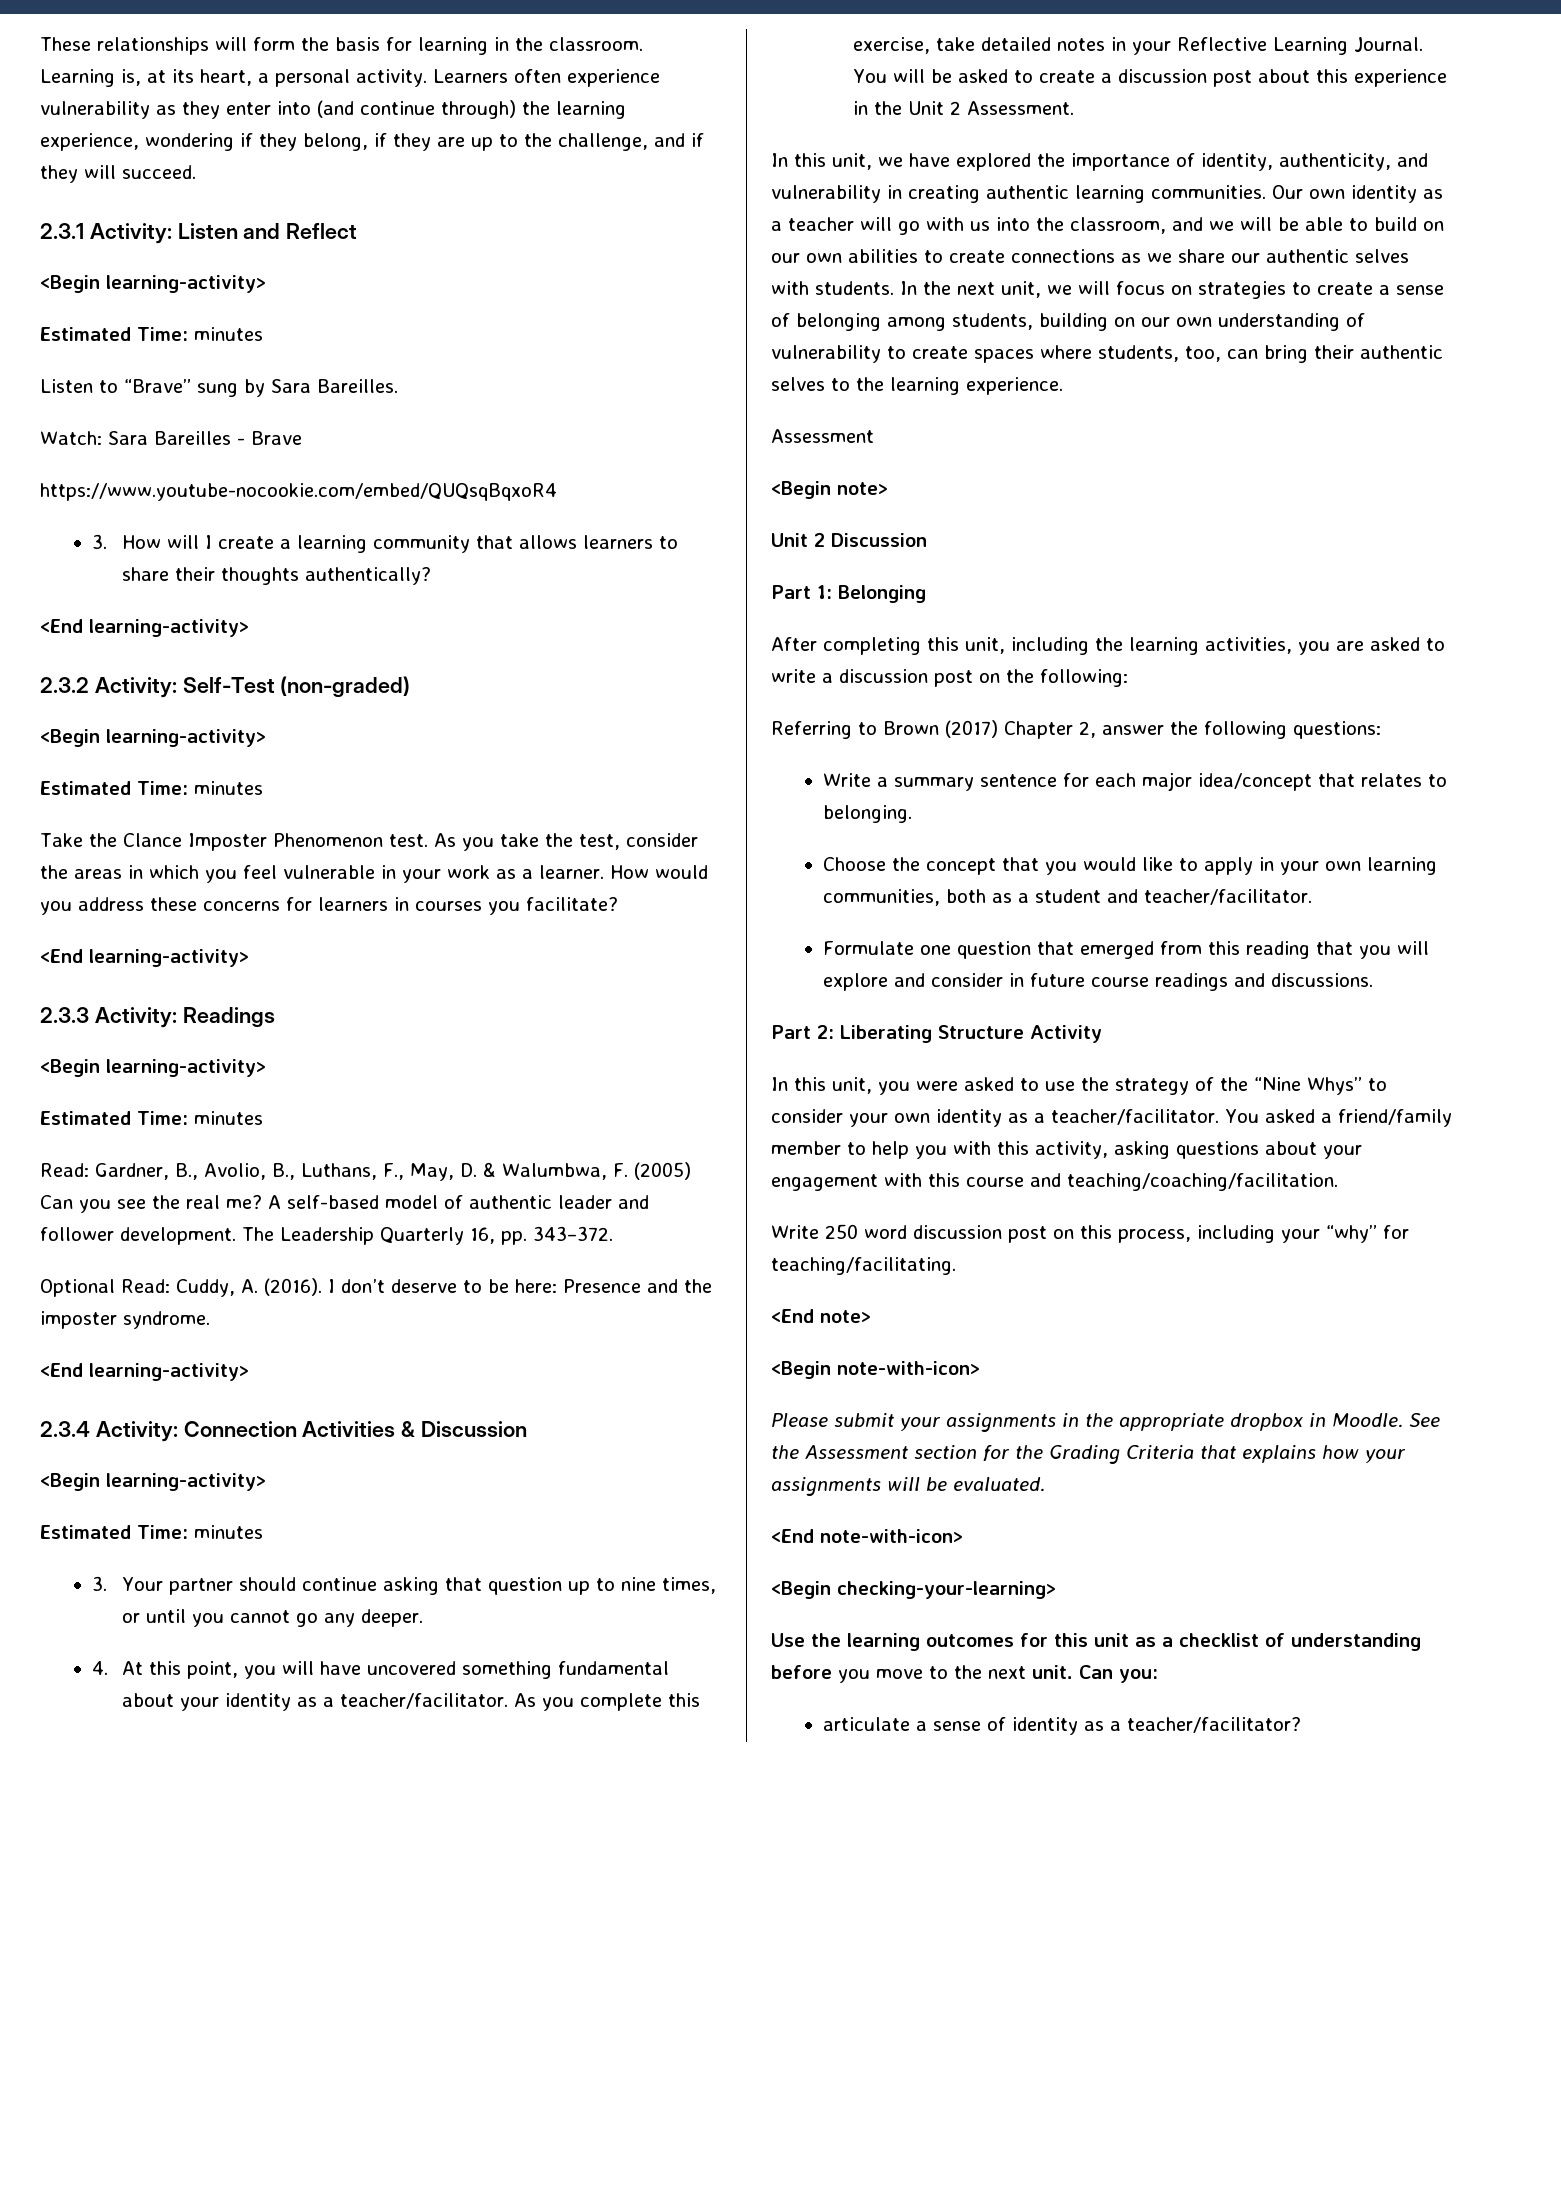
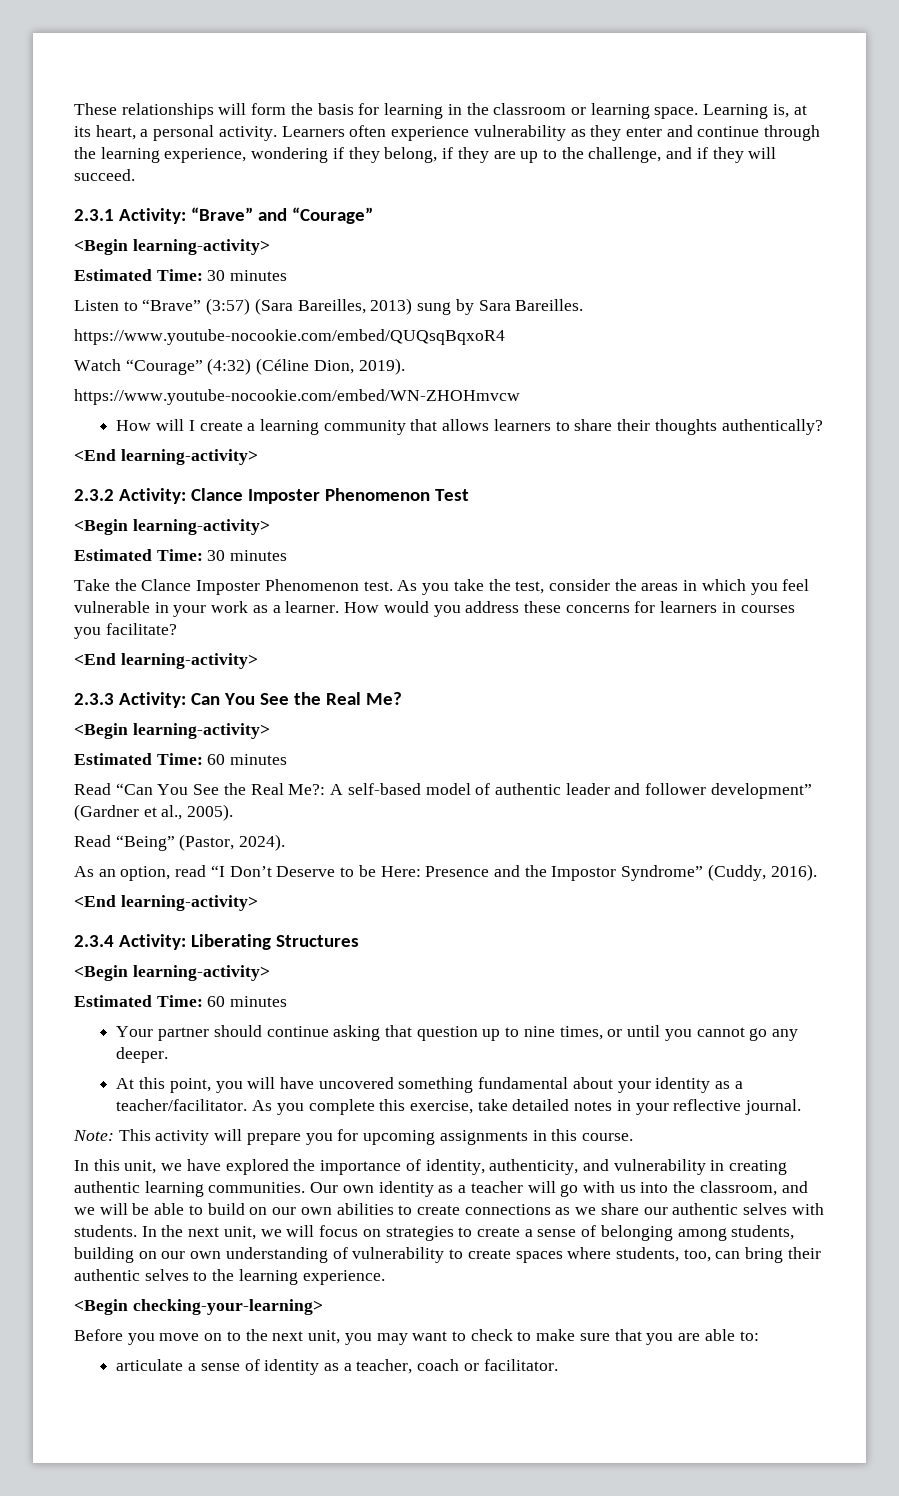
- These relationships will form the basis for learning in the classroom.
+ These relationships will form the basis for learning in the classroom or learning space.
- Learners often experience vulnerability as they enter into (and continue through) the learning experience, wondering if they belong, if they are up to the challenge, and if they will succeed.
+ Learners often experience vulnerability as they enter and continue through the learning experience, wondering if they belong, if they are up to the challenge, and if they will succeed.
- 2.3.1 Activity: Listen and Reflect
+ 2.3.1 Activity: “Brave” and “Courage”
  <Begin learning-activity>
- Estimated Time: minutes
+ Estimated Time: 30 minutes
- Listen to “Brave” sung by Sara Bareilles.
+ Listen to “Brave” (3:57) (Sara Bareilles, 2013) sung by Sara Bareilles.
- Watch: Sara Bareilles - Brave
  https://www.youtube-nocookie.com/embed/QUQsqBqxoR4
- 3. How will I create a learning community that allows learners to share their thoughts authentically?
+ Watch “Courage” (4:32) (Céline Dion, 2019).
+ https://www.youtube-nocookie.com/embed/WN-ZHOHmvcw
+ How will I create a learning community that allows learners to share their thoughts authentically?
- 2.3.2 Activity: Self-Test (non-graded)
+ 2.3.2 Activity: Clance Imposter Phenomenon Test
  <Begin learning-activity>
- Estimated Time: minutes
+ Estimated Time: 30 minutes
- 2.3.3 Activity: Readings
+ 2.3.3 Activity: Can You See the Real Me?
  <Begin learning-activity>
- Estimated Time: minutes
- Read: Gardner, B., Avolio, B., Luthans, F., May, D. & Walumbwa, F. (2005) Can you see the real me? A self-based model of authentic leader and follower development. The Leadership Quarterly 16, pp. 343–372.
- Optional Read: Cuddy, A. (2016). I don’t deserve to be here: Presence and the imposter syndrome.
+ Estimated Time: 60 minutes
+ Read “Can You See the Real Me?: A self-based model of authentic leader and follower development” (Gardner et al., 2005).
+ Read “Being” (Pastor, 2024).
+ As an option, read “I Don’t Deserve to be Here: Presence and the Impostor Syndrome” (Cuddy, 2016).
- 2.3.4 Activity: Connection Activities & Discussion
+ 2.3.4 Activity: Liberating Structures
  <Begin learning-activity>
- Estimated Time: minutes
- 3. Your partner should continue asking that question up to nine times, or until you cannot go any deeper.
+ Estimated Time: 60 minutes
+ Your partner should continue asking that question up to nine times, or until you cannot go any deeper.
- 4. At this point, you will have uncovered something fundamental about your identity as a teacher/facilitator.
+ At this point, you will have uncovered something fundamental about your identity as a teacher/facilitator.
- As you complete this exercise, take detailed notes in your Reflective Learning Journal. You will be asked to create a discussion post about this experience in the Unit 2 Assessment.
+ As you complete this exercise, take detailed notes in your reflective journal.
+ Note: This activity will prepare you for upcoming assignments in this course.
  In the next unit, we will focus on strategies to create a sense of belonging among students, building on our own understanding of vulnerability to create spaces where students, too, can bring their authentic selves to the learning experience.
- Assessment
- <Begin note>
- Unit 2 Discussion
- Part 1: Belonging
- After completing this unit, including the learning activities, you are asked to write a discussion post on the following:
- Referring to Brown (2017) Chapter 2, answer the following questions:
- Write a summary sentence for each major idea/concept that relates to belonging.
- Choose the concept that you would like to apply in your own learning communities, both as a student and teacher/facilitator.
- Formulate one question that emerged from this reading that you will explore and consider in future course readings and discussions.
- Part 2: Liberating Structure Activity
- In this unit, you were asked to use the strategy of the “Nine Whys” to consider your own identity as a teacher/facilitator. You asked a friend/family member to help you with this activity, asking questions about your engagement with this course and teaching/coaching/facilitation.
- Write 250 word discussion post on this process, including your “why” for teaching/facilitating.
- <End note>
- <Begin note-with-icon>
- Please submit your assignments in the appropriate dropbox in Moodle. See the Assessment section for the Grading Criteria that explains how your assignments will be evaluated.
- <End note-with-icon>
  <Begin checking-your-learning>
- Use the learning outcomes for this unit as a checklist of understanding before you move to the next unit. Can you:
+ Before you move on to the next unit, you may want to check to make sure that you are able to:
- articulate a sense of identity as a teacher/facilitator?
+ articulate a sense of identity as a teacher, coach or facilitator.

